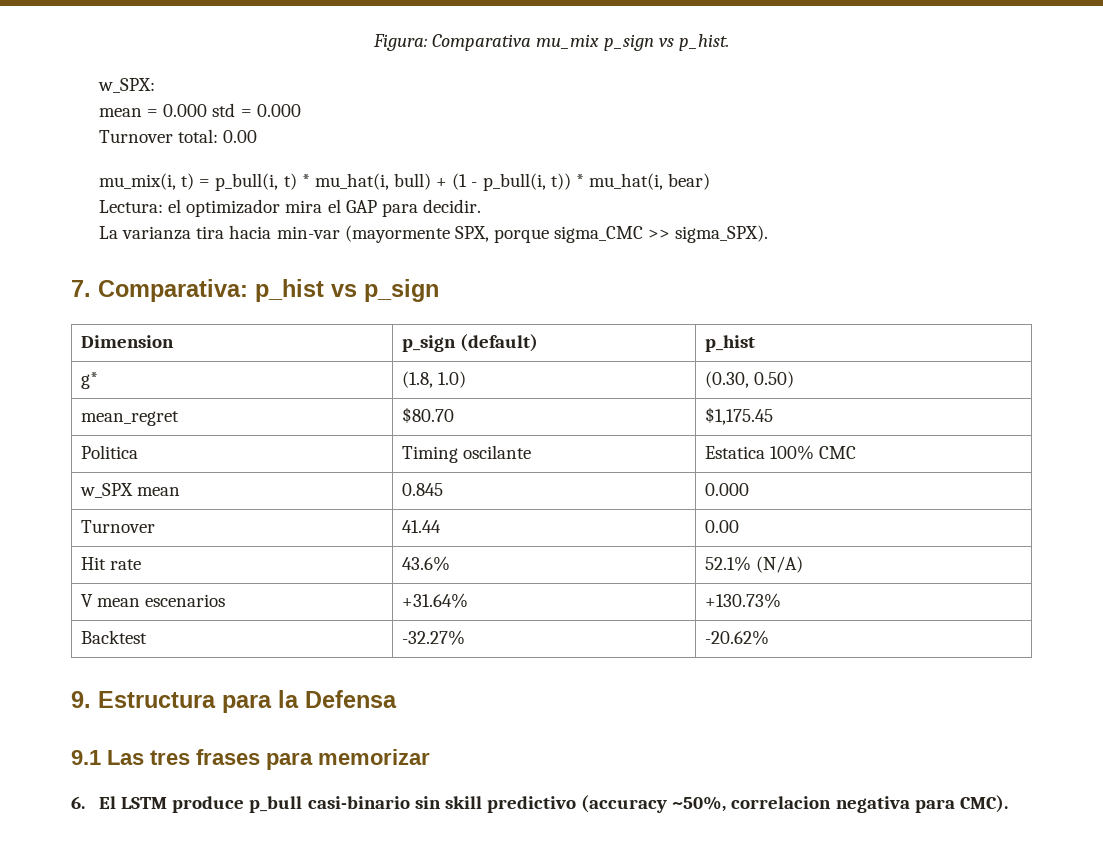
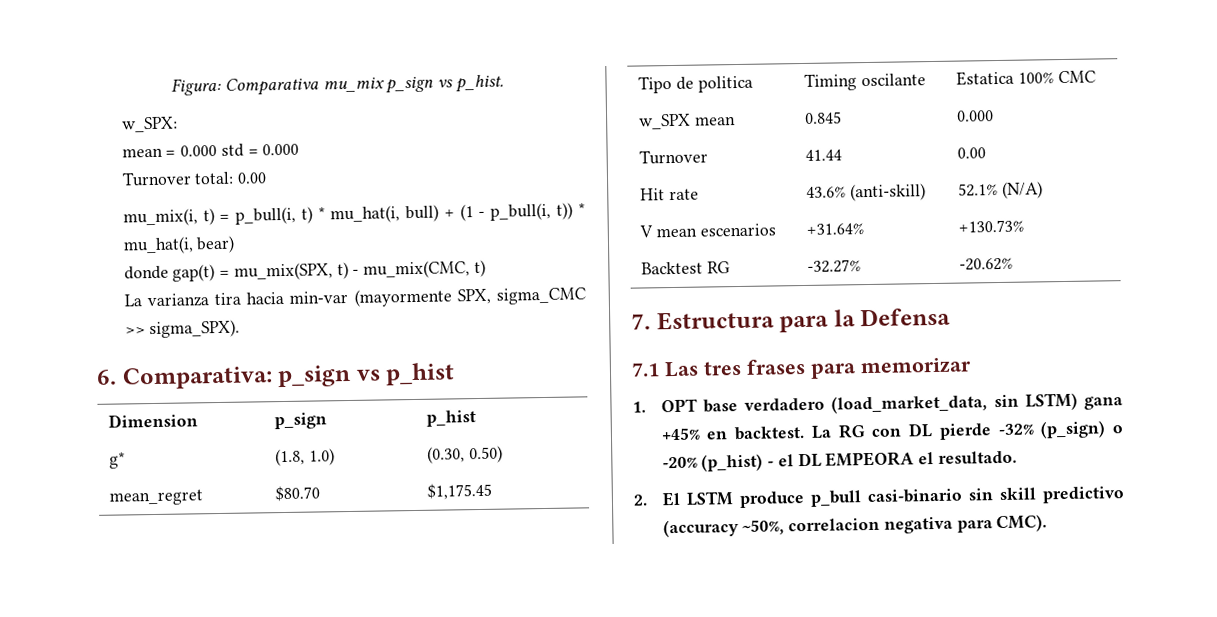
- Lectura: el optimizador mira el GAP para decidir.
+ donde gap(t) = mu_mix(SPX, t) - mu_mix(CMC, t)
- La varianza tira hacia min-var (mayormente SPX, porque sigma_CMC >> sigma_SPX).
+ La varianza tira hacia min-var (mayormente SPX, sigma_CMC >> sigma_SPX).
- 7. Comparativa: p_hist vs p_sign
+ 6. Comparativa: p_sign vs p_hist
- Dimension | p_sign (default) | p_hist
+ Dimension | p_sign | p_hist
- Politica | Timing oscilante | Estatica 100% CMC
+ Tipo de politica | Timing oscilante | Estatica 100% CMC
- Hit rate | 43.6% | 52.1% (N/A)
+ Hit rate | 43.6% (anti-skill) | 52.1% (N/A)
- Backtest | -32.27% | -20.62%
+ Backtest RG | -32.27% | -20.62%
- 9. Estructura para la Defensa
+ 7. Estructura para la Defensa
- 9.1 Las tres frases para memorizar
+ 7.1 Las tres frases para memorizar
- 6. El LSTM produce p_bull casi-binario sin skill predictivo (accuracy ~50%, correlacion negativa para CMC).
+ 1. OPT base verdadero (load_market_data, sin LSTM) gana +45% en backtest. La RG con DL pierde -32% (p_sign) o -20% (p_hist) - el DL EMPEORA el resultado.
+ 2. El LSTM produce p_bull casi-binario sin skill predictivo (accuracy ~50%, correlacion negativa para CMC).

